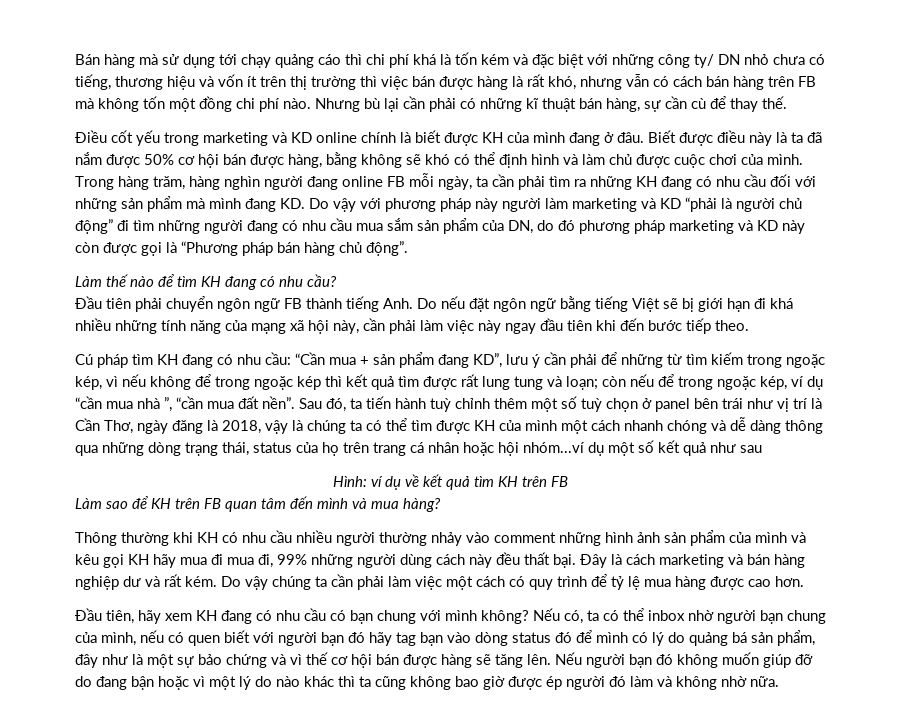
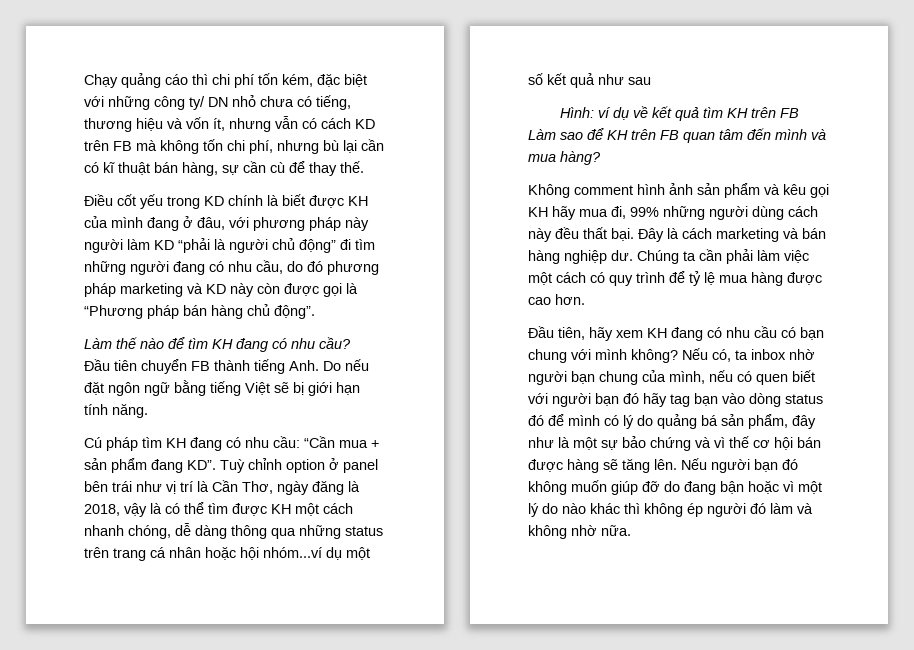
- Bán hàng mà sử dụng tới chạy quảng cáo thì chi phí khá là tốn kém và đặc biệt với những công ty/ DN nhỏ chưa có tiếng, thương hiệu và vốn ít trên thị trường thì việc bán được hàng là rất khó, nhưng vẫn có cách bán hàng trên FB mà không tốn một đồng chi phí nào. Nhưng bù lại cần phải có những kĩ thuật bán hàng, sự cần cù để thay thế.
+ Chạy quảng cáo thì chi phí tốn kém, đặc biệt với những công ty/ DN nhỏ chưa có tiếng, thương hiệu và vốn ít, nhưng vẫn có cách KD trên FB mà không tốn chi phí, nhưng bù lại cần có kĩ thuật bán hàng, sự cần cù để thay thế.
- Điều cốt yếu trong marketing và KD online chính là biết được KH của mình đang ở đâu. Biết được điều này là ta đã nắm được 50% cơ hội bán được hàng, bằng không sẽ khó có thể định hình và làm chủ được cuộc chơi của mình. Trong hàng trăm, hàng nghìn người đang online FB mỗi ngày, ta cần phải tìm ra những KH đang có nhu cầu đối với những sản phẩm mà mình đang KD. Do vậy với phương pháp này người làm marketing và KD “phải là người chủ động” đi tìm những người đang có nhu cầu mua sắm sản phẩm của DN, do đó phương pháp marketing và KD này còn được gọi là “Phương pháp bán hàng chủ động”.
+ Điều cốt yếu trong KD chính là biết được KH của mình đang ở đâu, với phương pháp này người làm KD “phải là người chủ động” đi tìm những người đang có nhu cầu, do đó phương pháp marketing và KD này còn được gọi là “Phương pháp bán hàng chủ động”.
- Đầu tiên phải chuyển ngôn ngữ FB thành tiếng Anh. Do nếu đặt ngôn ngữ bằng tiếng Việt sẽ bị giới hạn đi khá nhiều những tính năng của mạng xã hội này, cần phải làm việc này ngay đầu tiên khi đến bước tiếp theo.
+ Đầu tiên chuyển FB thành tiếng Anh. Do nếu đặt ngôn ngữ bằng tiếng Việt sẽ bị giới hạn tính năng.
- Cú pháp tìm KH đang có nhu cầu: “Cần mua + sản phẩm đang KD”, lưu ý cần phải để những từ tìm kiếm trong ngoặc kép, vì nếu không để trong ngoặc kép thì kết quả tìm được rất lung tung và loạn; còn nếu để trong ngoặc kép, ví dụ “cần mua nhà ”, “cần mua đất nền”. Sau đó, ta tiến hành tuỳ chỉnh thêm một số tuỳ chọn ở panel bên trái như vị trí là Cần Thơ, ngày đăng là 2018, vậy là chúng ta có thể tìm được KH của mình một cách nhanh chóng và dễ dàng thông qua những dòng trạng thái, status của họ trên trang cá nhân hoặc hội nhóm...ví dụ một số kết quả như sau
+ Cú pháp tìm KH đang có nhu cầu: “Cần mua + sản phẩm đang KD”. Tuỳ chỉnh option ở panel bên trái như vị trí là Cần Thơ, ngày đăng là 2018, vậy là có thể tìm được KH một cách nhanh chóng, dễ dàng thông qua những status trên trang cá nhân hoặc hội nhóm...ví dụ một số kết quả như sau
- Thông thường khi KH có nhu cầu nhiều người thường nhảy vào comment những hình ảnh sản phẩm của mình và kêu gọi KH hãy mua đi mua đi, 99% những người dùng cách này đều thất bại.
+ Không comment hình ảnh sản phẩm và kêu gọi KH hãy mua đi, 99% những người dùng cách này đều thất bại.
- Đây là cách marketing và bán hàng nghiệp dư và rất kém. Do vậy chúng ta cần phải làm việc một cách có quy trình để tỷ lệ mua hàng được cao hơn.
+ Đây là cách marketing và bán hàng nghiệp dư. Chúng ta cần phải làm việc một cách có quy trình để tỷ lệ mua hàng được cao hơn.
- Nếu có, ta có thể inbox nhờ người bạn chung của mình, nếu có quen biết với người bạn đó hãy tag bạn vào dòng status đó để mình có lý do quảng bá sản phẩm, đây như là một sự bảo chứng và vì thế cơ hội bán được hàng sẽ tăng lên.
+ Nếu có, ta inbox nhờ người bạn chung của mình, nếu có quen biết với người bạn đó hãy tag bạn vào dòng status đó để mình có lý do quảng bá sản phẩm, đây như là một sự bảo chứng và vì thế cơ hội bán được hàng sẽ tăng lên.
- Nếu người bạn đó không muốn giúp đỡ do đang bận hoặc vì một lý do nào khác thì ta cũng không bao giờ được ép người đó làm và không nhờ nữa.
+ Nếu người bạn đó không muốn giúp đỡ do đang bận hoặc vì một lý do nào khác thì không ép người đó làm và không nhờ nữa.

